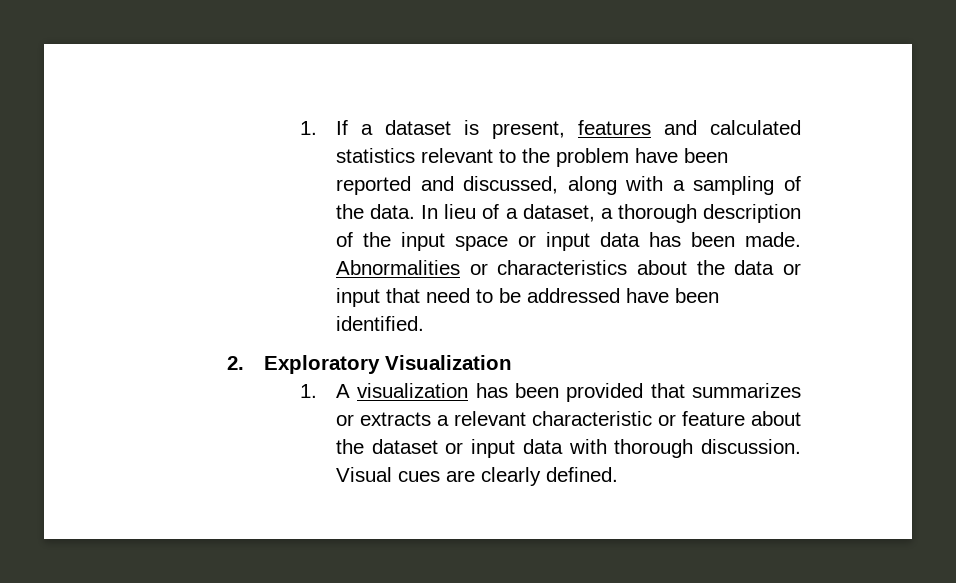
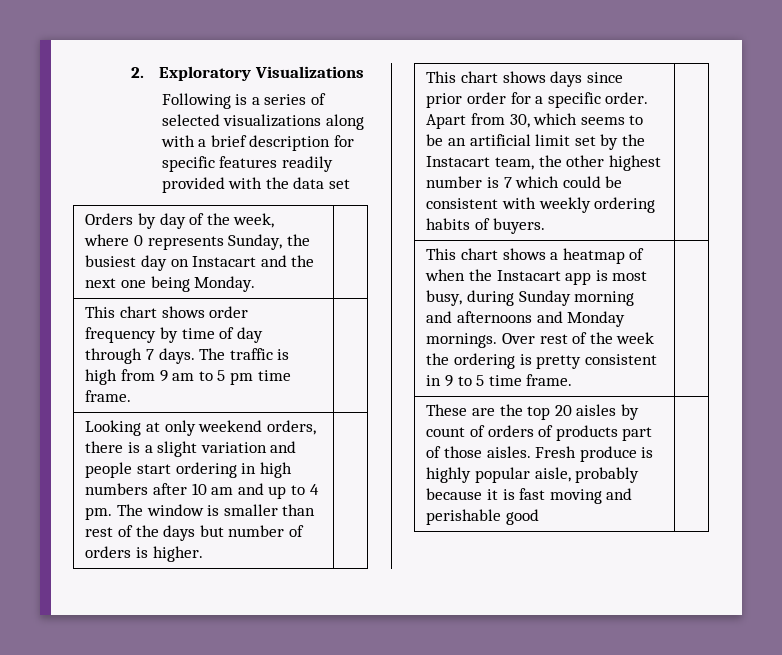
- 1. If a dataset is present, features and calculated statistics relevant to the problem have been reported and discussed, along with a sampling of the data. In lieu of a dataset, a thorough description of the input space or input data has been made. Abnormalities or characteristics about the data or input that need to be addressed have been identified.
- 2. Exploratory Visualization
- 1. A visualization has been provided that summarizes or extracts a relevant characteristic or feature about the dataset or input data with thorough discussion. Visual cues are clearly defined.
+ 2. Exploratory Visualizations
+ Following is a series of selected visualizations along with a brief description for specific features readily provided with the data set
+ Orders by day of the week, where 0 represents Sunday, the busiest day on Instacart and the next one being Monday. |
+ This chart shows order frequency by time of day through 7 days. The traffic is high from 9 am to 5 pm time frame. |
+ Looking at only weekend orders, there is a slight variation and people start ordering in high numbers after 10 am and up to 4 pm. The window is smaller than rest of the days but number of orders is higher. |
+ This chart shows days since prior order for a specific order. Apart from 30, which seems to be an artificial limit set by the Instacart team, the other highest number is 7 which could be consistent with weekly ordering habits of buyers. |
+ This chart shows a heatmap of when the Instacart app is most busy, during Sunday morning and afternoons and Monday mornings. Over rest of the week the ordering is pretty consistent in 9 to 5 time frame. |
+ These are the top 20 aisles by count of orders of products part of those aisles. Fresh produce is highly popular aisle, probably because it is fast moving and perishable good |

